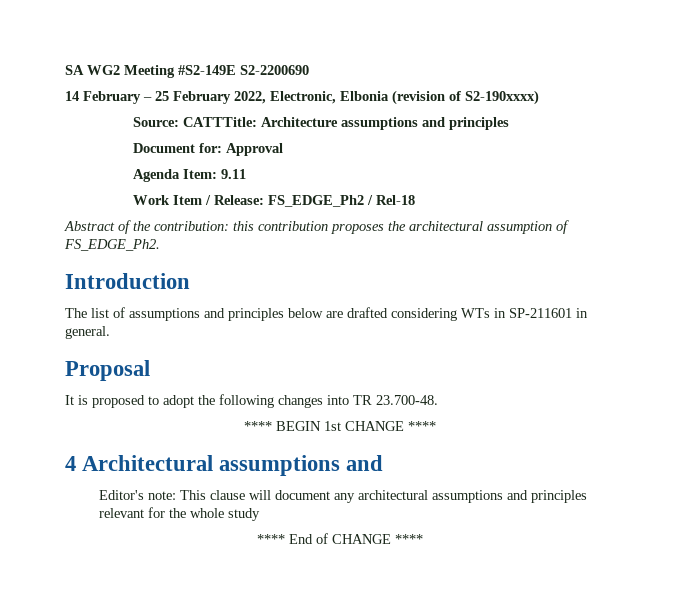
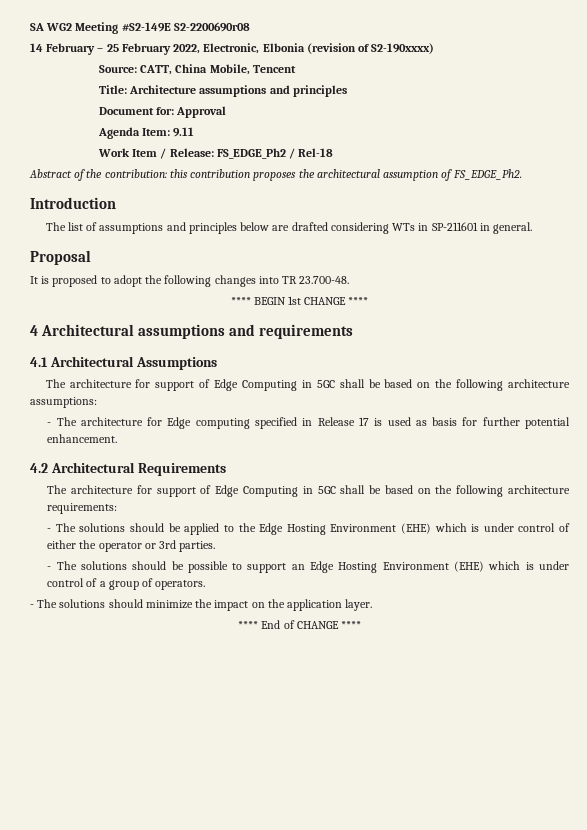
- SA WG2 Meeting #S2-149E S2-2200690
+ SA WG2 Meeting #S2-149E S2-2200690r08
- Source: CATTTitle: Architecture assumptions and principles
+ Source: CATT, China Mobile, Tencent
+ Title: Architecture assumptions and principles
- 4 Architectural assumptions and
- Editor's note: This clause will document any architectural assumptions and principles relevant for the whole study
+ 4 Architectural assumptions and requirements
+ 4.1 Architectural Assumptions
+ The architecture for support of Edge Computing in 5GC shall be based on the following architecture assumptions:
+ - The architecture for Edge computing specified in Release 17 is used as basis for further potential enhancement.
+ 4.2 Architectural Requirements
+ The architecture for support of Edge Computing in 5GC shall be based on the following architecture requirements:
+ - The solutions should be applied to the Edge Hosting Environment (EHE) which is under control of either the operator or 3rd parties.
+ - The solutions should be possible to support an Edge Hosting Environment (EHE) which is under control of a group of operators.
+ - The solutions should minimize the impact on the application layer.

